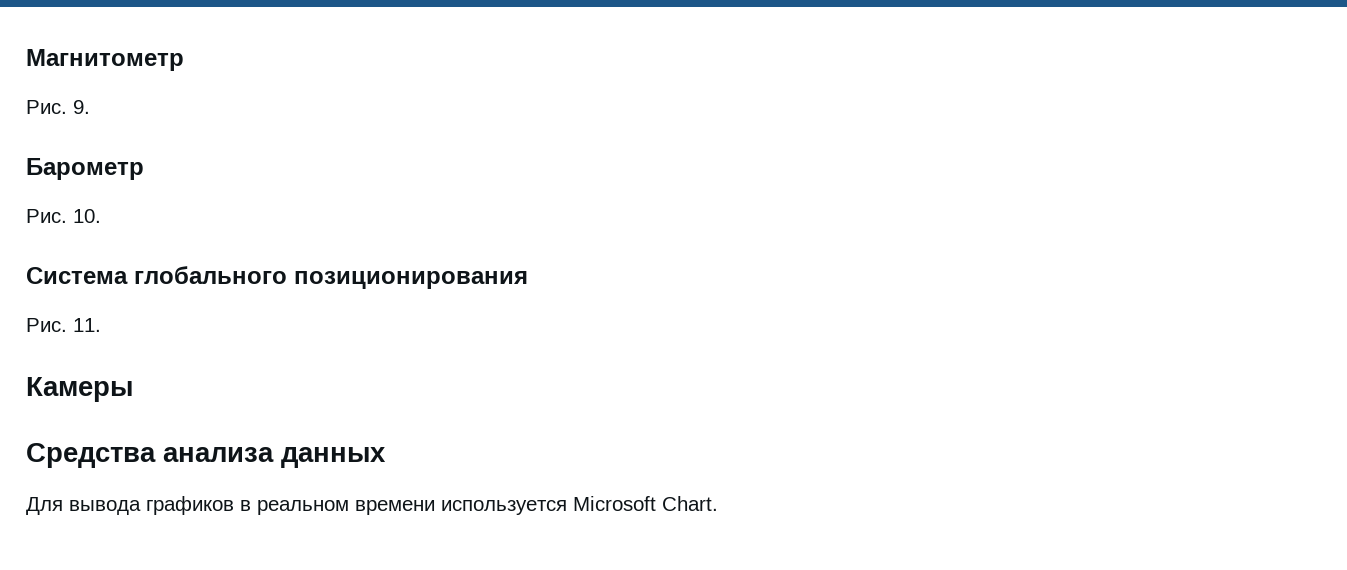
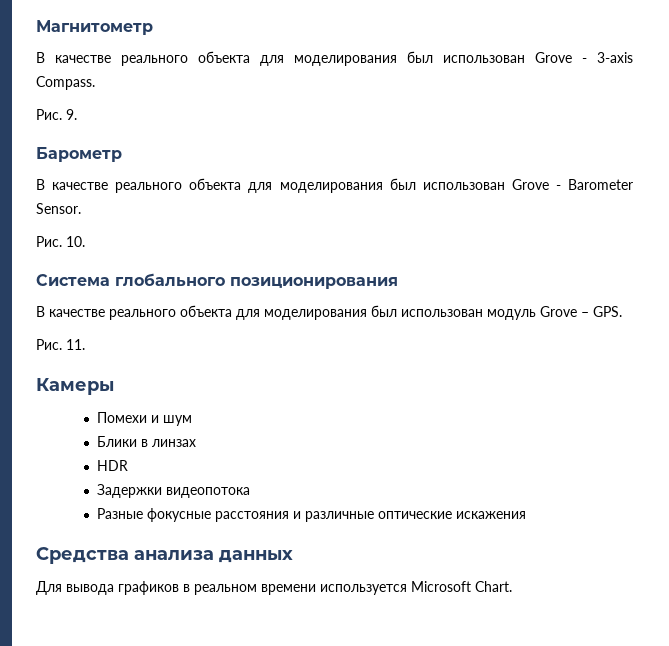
+ В качестве реального объекта для моделирования был использован Grove - 3-axis Compass.
  Рис. 9.
  Барометр
+ В качестве реального объекта для моделирования был использован Grove - Barometer Sensor.
+ В качестве реального объекта для моделирования был использован модуль Grove – GPS.
  Рис. 11.
  Камеры
+ Помехи и шум
+ Блики в линзах
+ HDR
+ Задержки видеопотока
+ Разные фокусные расстояния и различные оптические искажения

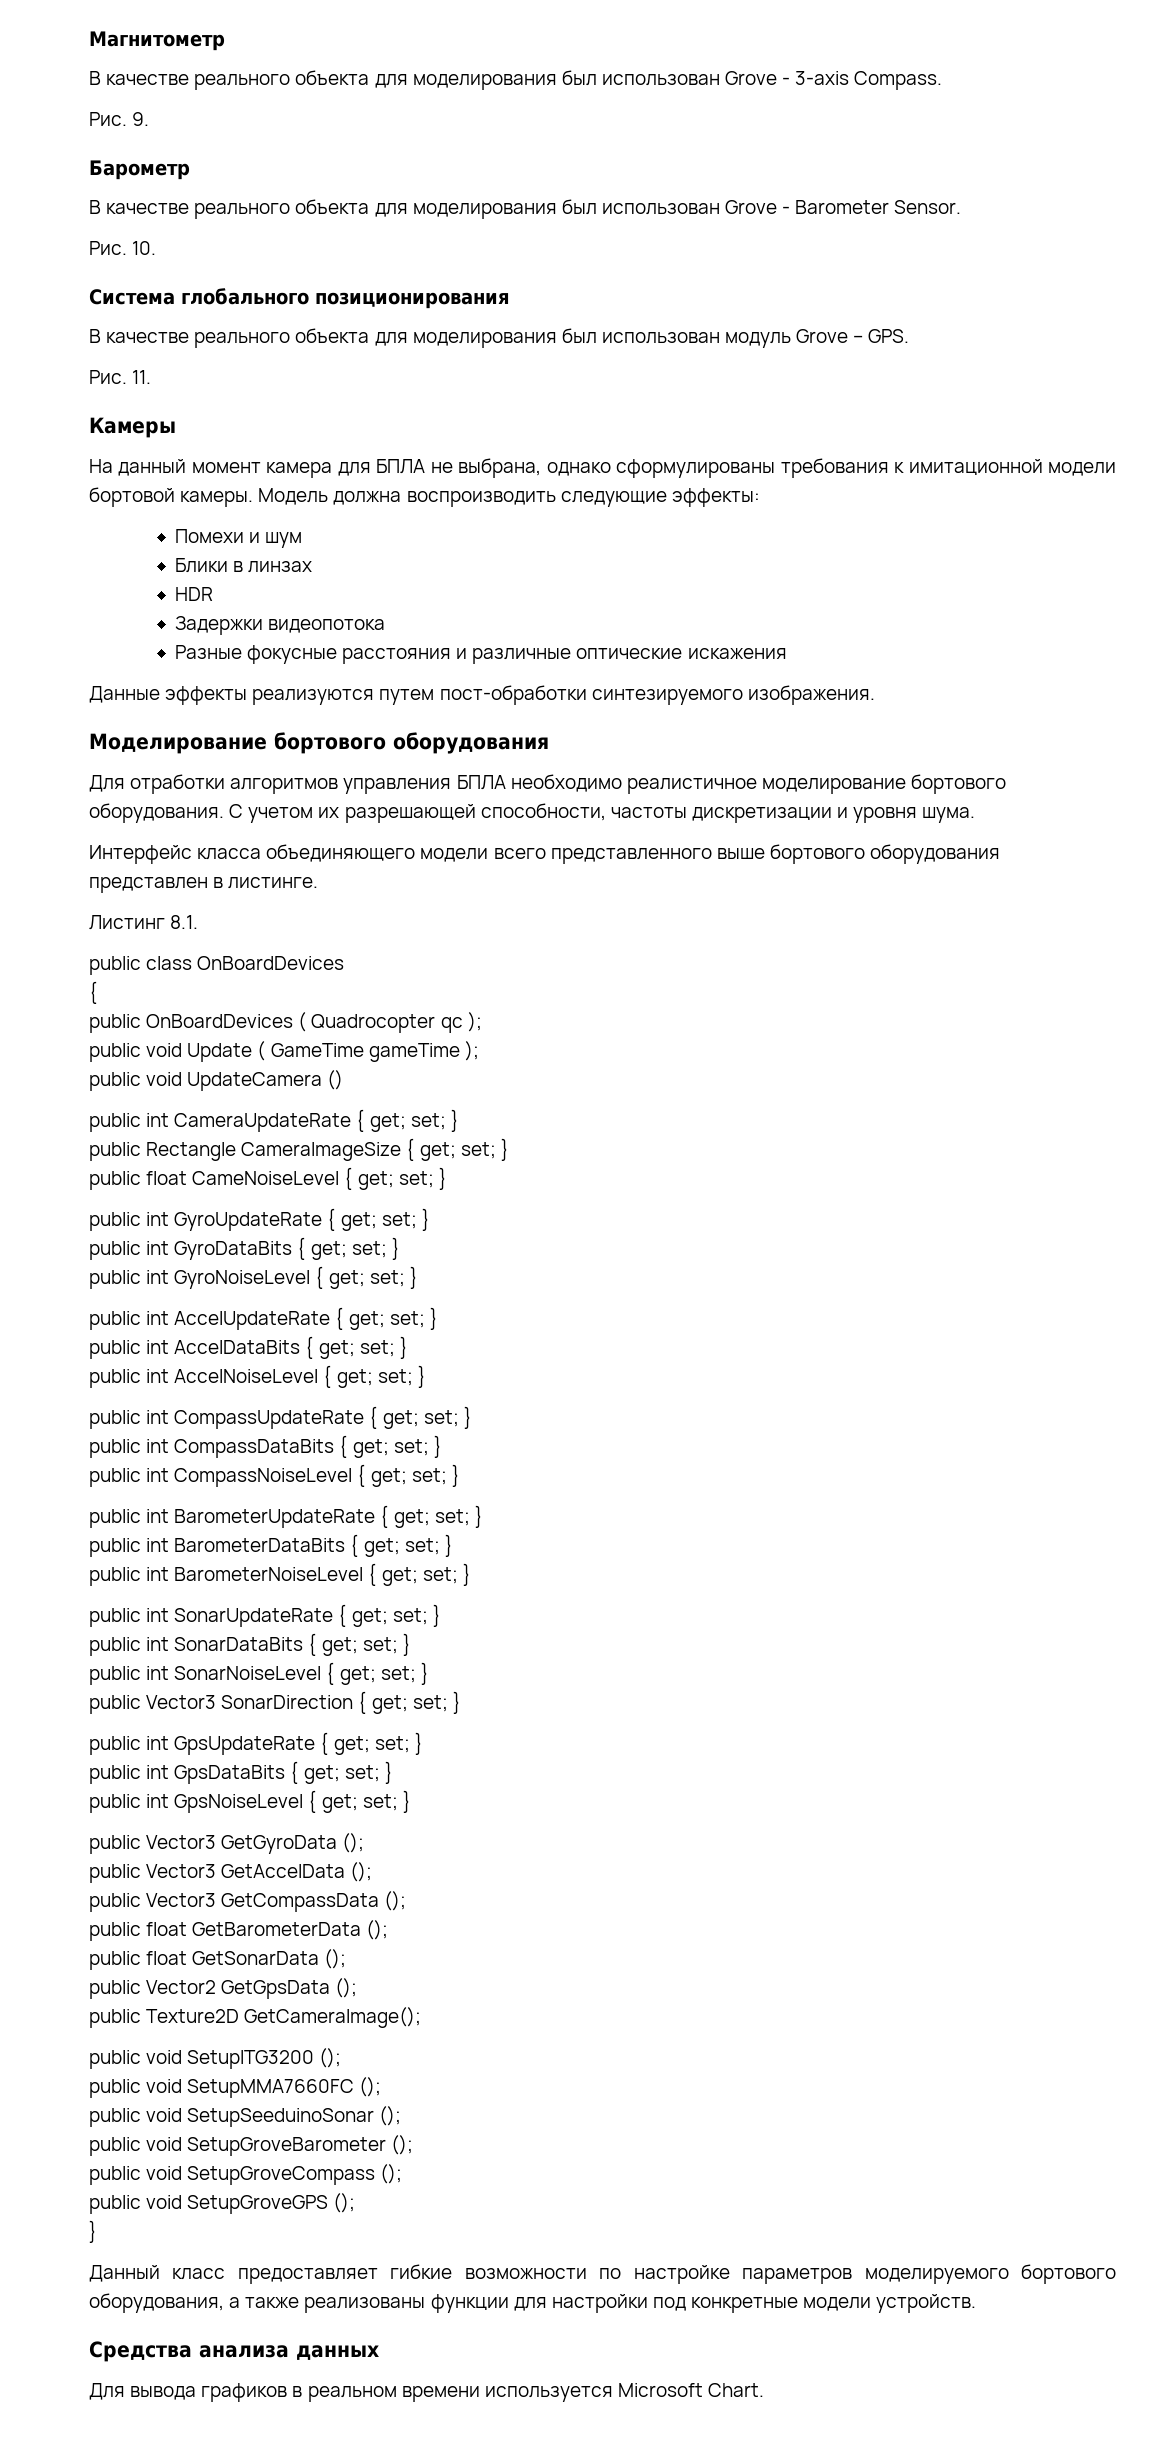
+ На данный момент камера для БПЛА не выбрана, однако сформулированы требования к имитационной модели бортовой камеры. Модель должна воспроизводить следующие эффекты:
+ Данные эффекты реализуются путем пост-обработки синтезируемого изображения.
+ Моделирование бортового оборудования
+ Для отработки алгоритмов управления БПЛА необходимо реалистичное моделирование бортового оборудования. С учетом их разрешающей способности, частоты дискретизации и уровня шума.
+ Интерфейс класса объединяющего модели всего представленного выше бортового оборудования представлен в листинге.
+ Листинг 8.1.
+ public class OnBoardDevices
+ {
+ public OnBoardDevices ( Quadrocopter qc );
+ public void Update ( GameTime gameTime );
+ public void UpdateCamera ()
+ public int CameraUpdateRate { get; set; }
+ public Rectangle CameraImageSize { get; set; }
+ public float CameNoiseLevel { get; set; }
+ public int GyroUpdateRate { get; set; }
+ public int GyroDataBits { get; set; }
+ public int GyroNoiseLevel { get; set; }
+ public int AccelUpdateRate { get; set; }
+ public int AccelDataBits { get; set; }
+ public int AccelNoiseLevel { get; set; }
+ public int CompassUpdateRate { get; set; }
+ public int CompassDataBits { get; set; }
+ public int CompassNoiseLevel { get; set; }
+ public int BarometerUpdateRate { get; set; }
+ public int BarometerDataBits { get; set; }
+ public int BarometerNoiseLevel { get; set; }
+ public int SonarUpdateRate { get; set; }
+ public int SonarDataBits { get; set; }
+ public int SonarNoiseLevel { get; set; }
+ public Vector3 SonarDirection { get; set; }
+ public int GpsUpdateRate { get; set; }
+ public int GpsDataBits { get; set; }
+ public int GpsNoiseLevel { get; set; }
+ public Vector3 GetGyroData ();
+ public Vector3 GetAccelData ();
+ public Vector3 GetCompassData ();
+ public float GetBarometerData ();
+ public float GetSonarData ();
+ public Vector2 GetGpsData ();
+ public Texture2D GetCameraImage();
+ public void SetupITG3200 ();
+ public void SetupMMA7660FC ();
+ public void SetupSeeduinoSonar ();
+ public void SetupGroveBarometer ();
+ public void SetupGroveCompass ();
+ public void SetupGroveGPS ();
+ }
+ Данный класс предоставляет гибкие возможности по настройке параметров моделируемого бортового оборудования, а также реализованы функции для настройки под конкретные модели устройств.

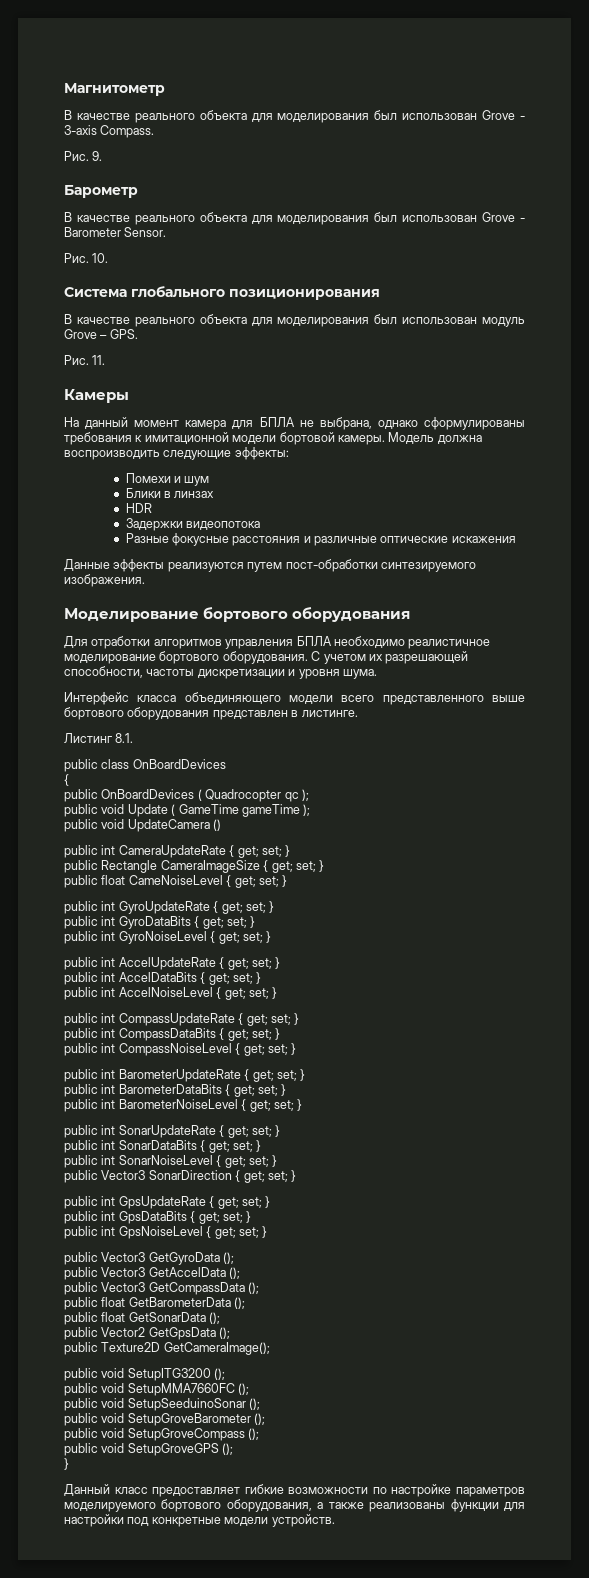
- Средства анализа данных
- Для вывода графиков в реальном времени используется Microsoft Chart.

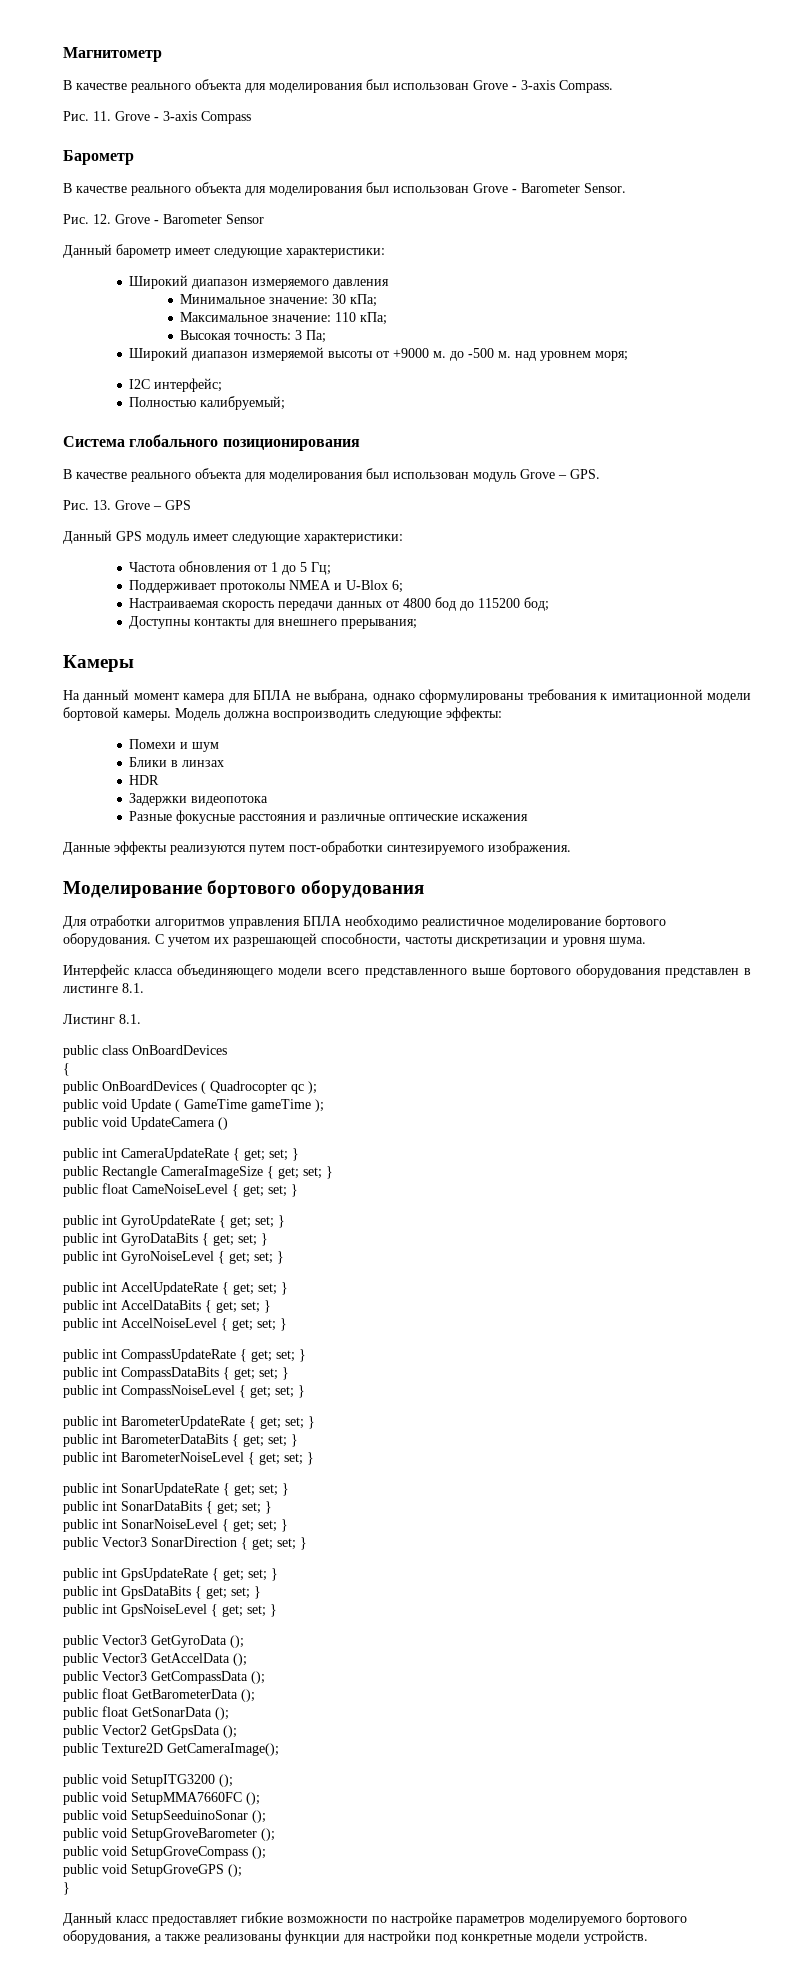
- Рис. 9.
+ Рис. 11. Grove - 3-axis Compass
- Рис. 10.
+ Рис. 12. Grove - Barometer Sensor
+ Данный барометр имеет следующие характеристики:
+ Широкий диапазон измеряемого давления
+ Минимальное значение: 30 кПа;
+ Максимальное значение: 110 кПа;
+ Высокая точность: 3 Па;
+ Широкий диапазон измеряемой высоты от +9000 м. до -500 м. над уровнем моря;
+ I2C интерфейс;
+ Полностью калибруемый;
- Рис. 11.
+ Рис. 13. Grove – GPS
+ Данный GPS модуль имеет следующие характеристики:
+ Частота обновления от 1 до 5 Гц;
+ Поддерживает протоколы NMEA и U-Blox 6;
+ Настраиваемая скорость передачи данных от 4800 бод до 115200 бод;
+ Доступны контакты для внешнего прерывания;
- Интерфейс класса объединяющего модели всего представленного выше бортового оборудования представлен в листинге.
+ Интерфейс класса объединяющего модели всего представленного выше бортового оборудования представлен в листинге 8.1.

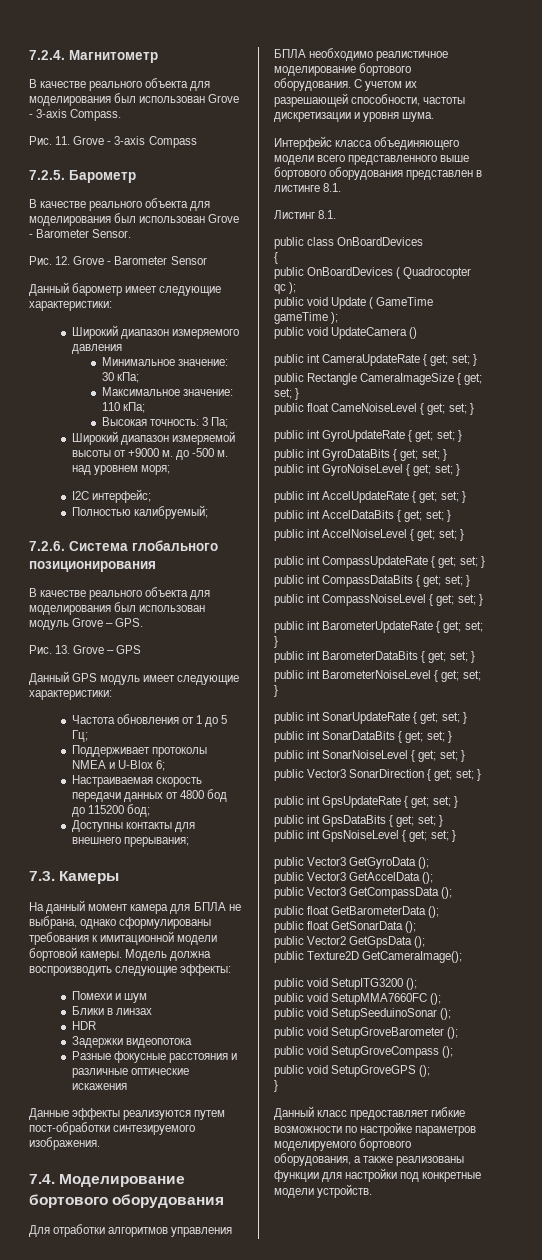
- Магнитометр
+ 7.2.4. Магнитометр
- Барометр
+ 7.2.5. Барометр
- Система глобального позиционирования
+ 7.2.6. Система глобального позиционирования
- Камеры
+ 7.3. Камеры
- Моделирование бортового оборудования
+ 7.4. Моделирование бортового оборудования

